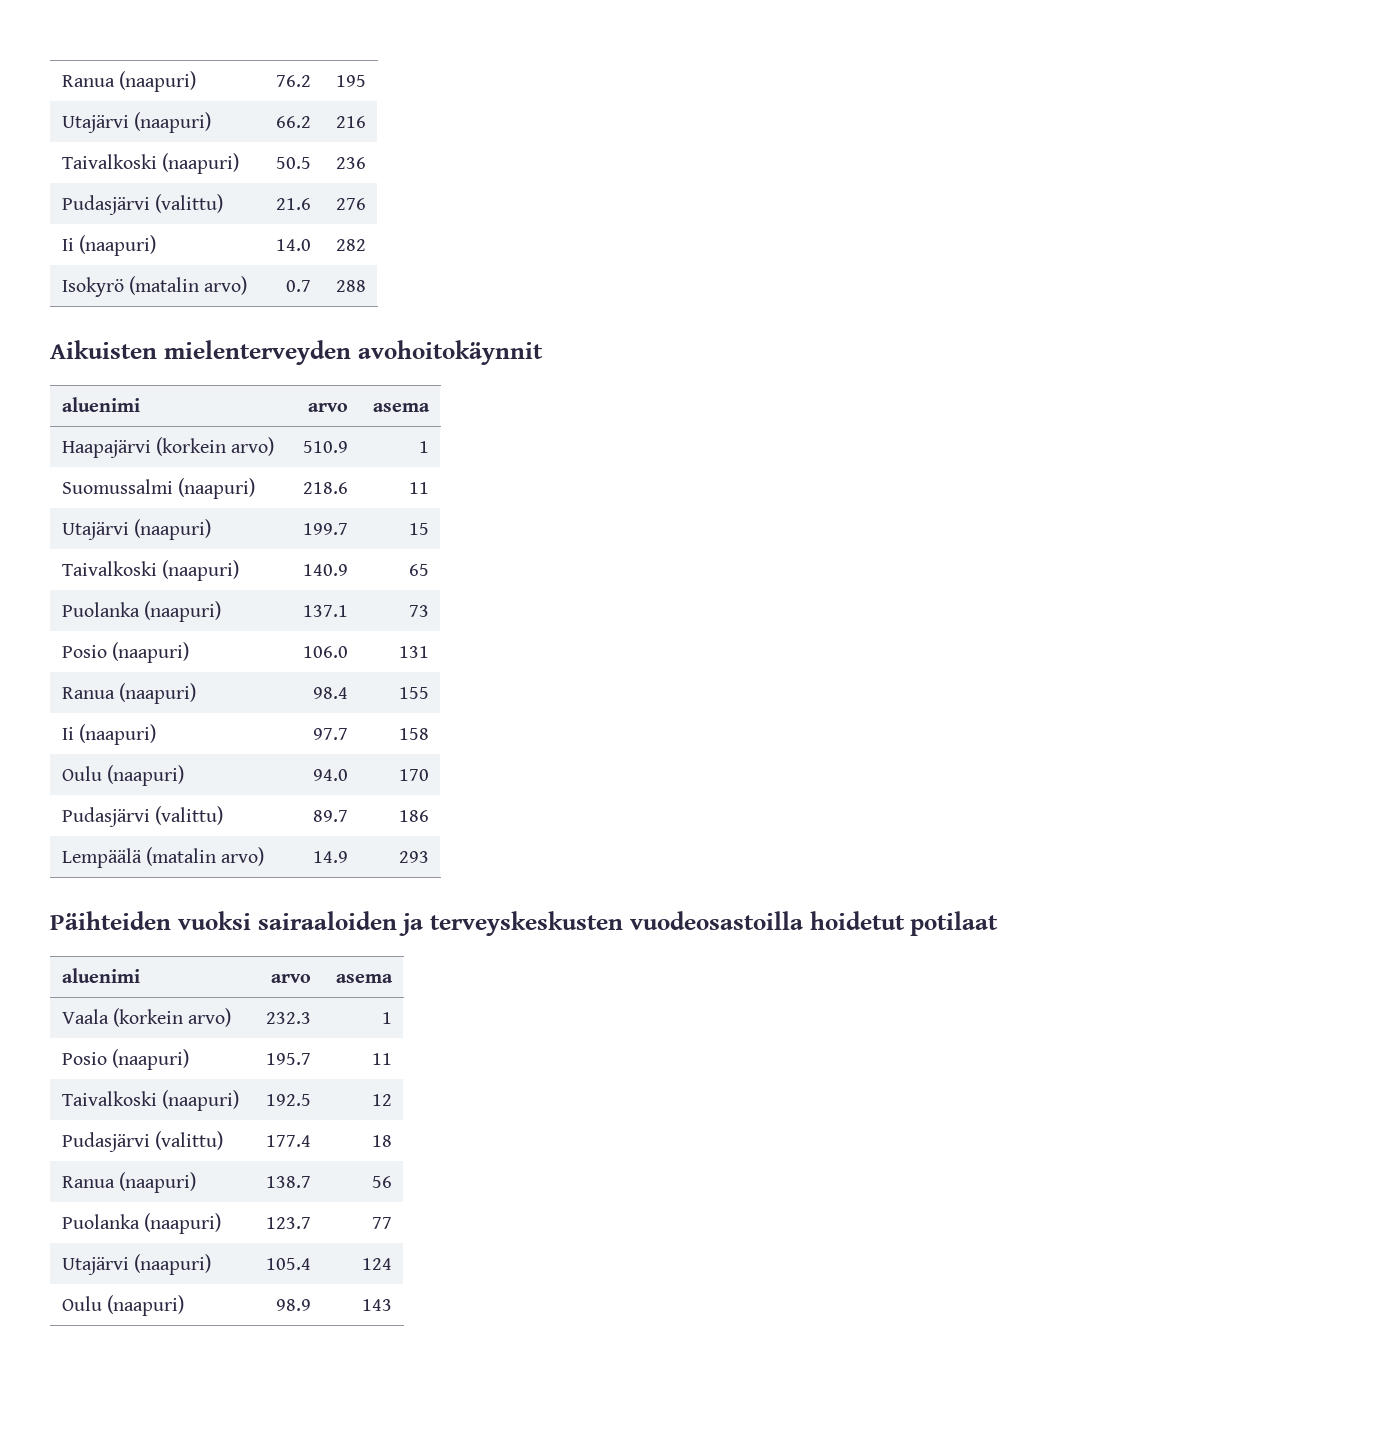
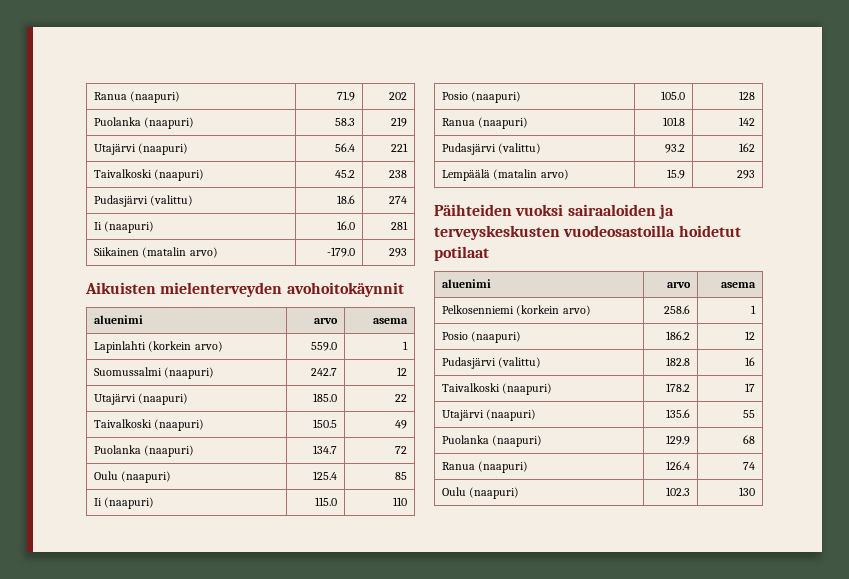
- Ranua (naapuri) | 76.2 | 195
- Utajärvi (naapuri) | 66.2 | 216
- Taivalkoski (naapuri) | 50.5 | 236
- Pudasjärvi (valittu) | 21.6 | 276
- Ii (naapuri) | 14.0 | 282
- Isokyrö (matalin arvo) | 0.7 | 288
+ Ranua (naapuri) | 71.9 | 202
+ Puolanka (naapuri) | 58.3 | 219
+ Utajärvi (naapuri) | 56.4 | 221
+ Taivalkoski (naapuri) | 45.2 | 238
+ Pudasjärvi (valittu) | 18.6 | 274
+ Ii (naapuri) | 16.0 | 281
+ Siikainen (matalin arvo) | -179.0 | 293
- Haapajärvi (korkein arvo) | 510.9 | 1
+ Lapinlahti (korkein arvo) | 559.0 | 1
- Suomussalmi (naapuri) | 218.6 | 11
- Utajärvi (naapuri) | 199.7 | 15
- Taivalkoski (naapuri) | 140.9 | 65
- Puolanka (naapuri) | 137.1 | 73
- Posio (naapuri) | 106.0 | 131
- Ranua (naapuri) | 98.4 | 155
- Ii (naapuri) | 97.7 | 158
- Oulu (naapuri) | 94.0 | 170
- Pudasjärvi (valittu) | 89.7 | 186
+ Suomussalmi (naapuri) | 242.7 | 12
+ Utajärvi (naapuri) | 185.0 | 22
+ Taivalkoski (naapuri) | 150.5 | 49
+ Puolanka (naapuri) | 134.7 | 72
+ Oulu (naapuri) | 125.4 | 85
+ Ii (naapuri) | 115.0 | 110
+ Posio (naapuri) | 105.0 | 128
+ Ranua (naapuri) | 101.8 | 142
+ Pudasjärvi (valittu) | 93.2 | 162
- Lempäälä (matalin arvo) | 14.9 | 293
+ Lempäälä (matalin arvo) | 15.9 | 293
- Vaala (korkein arvo) | 232.3 | 1
+ Pelkosenniemi (korkein arvo) | 258.6 | 1
- Posio (naapuri) | 195.7 | 11
- Taivalkoski (naapuri) | 192.5 | 12
- Pudasjärvi (valittu) | 177.4 | 18
- Ranua (naapuri) | 138.7 | 56
- Puolanka (naapuri) | 123.7 | 77
- Utajärvi (naapuri) | 105.4 | 124
- Oulu (naapuri) | 98.9 | 143
+ Posio (naapuri) | 186.2 | 12
+ Pudasjärvi (valittu) | 182.8 | 16
+ Taivalkoski (naapuri) | 178.2 | 17
+ Utajärvi (naapuri) | 135.6 | 55
+ Puolanka (naapuri) | 129.9 | 68
+ Ranua (naapuri) | 126.4 | 74
+ Oulu (naapuri) | 102.3 | 130

